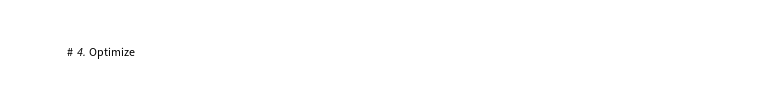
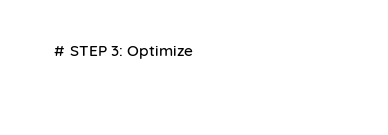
- # 4. Optimize
+ # STEP 3: Optimize

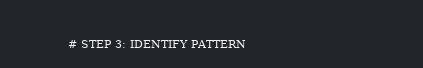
- # STEP 3: Optimize
+ # STEP 3: IDENTIFY PATTERN

